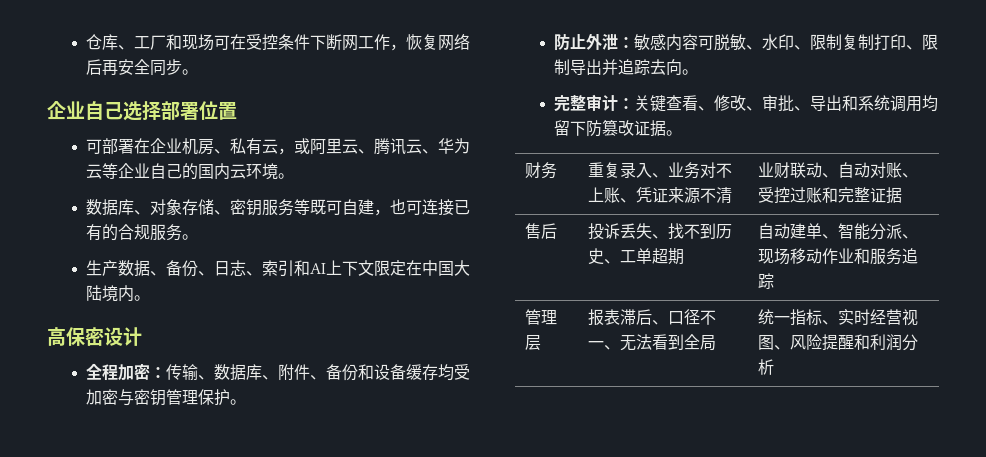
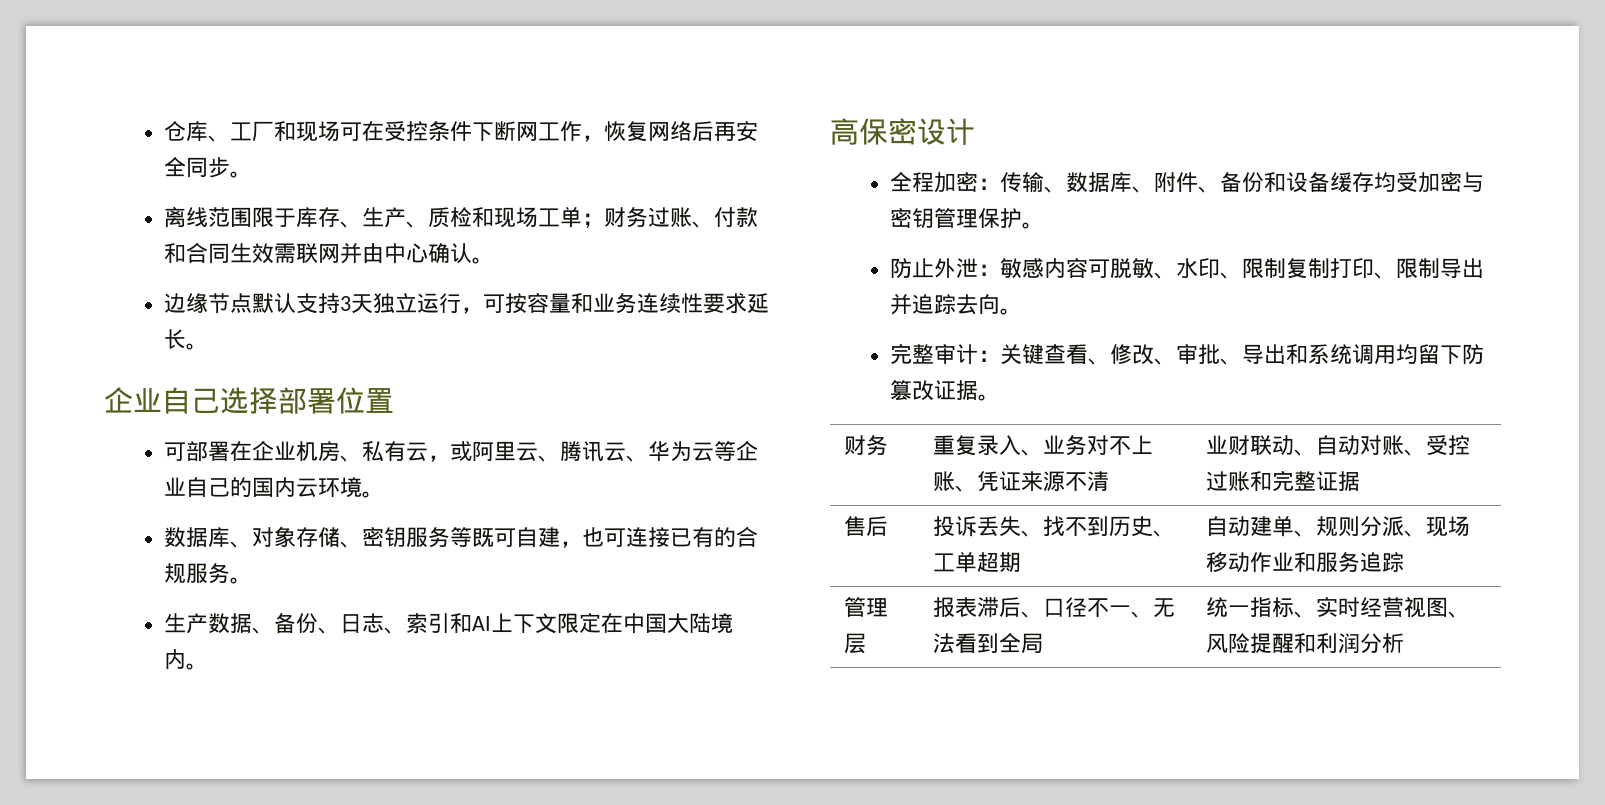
+ 离线范围限于库存、生产、质检和现场工单；财务过账、付款和合同生效需联网并由中心确认。
+ 边缘节点默认支持3天独立运行，可按容量和业务连续性要求延长。
- 售后 | 投诉丢失、找不到历史、工单超期 | 自动建单、智能分派、现场移动作业和服务追踪
+ 售后 | 投诉丢失、找不到历史、工单超期 | 自动建单、规则分派、现场移动作业和服务追踪

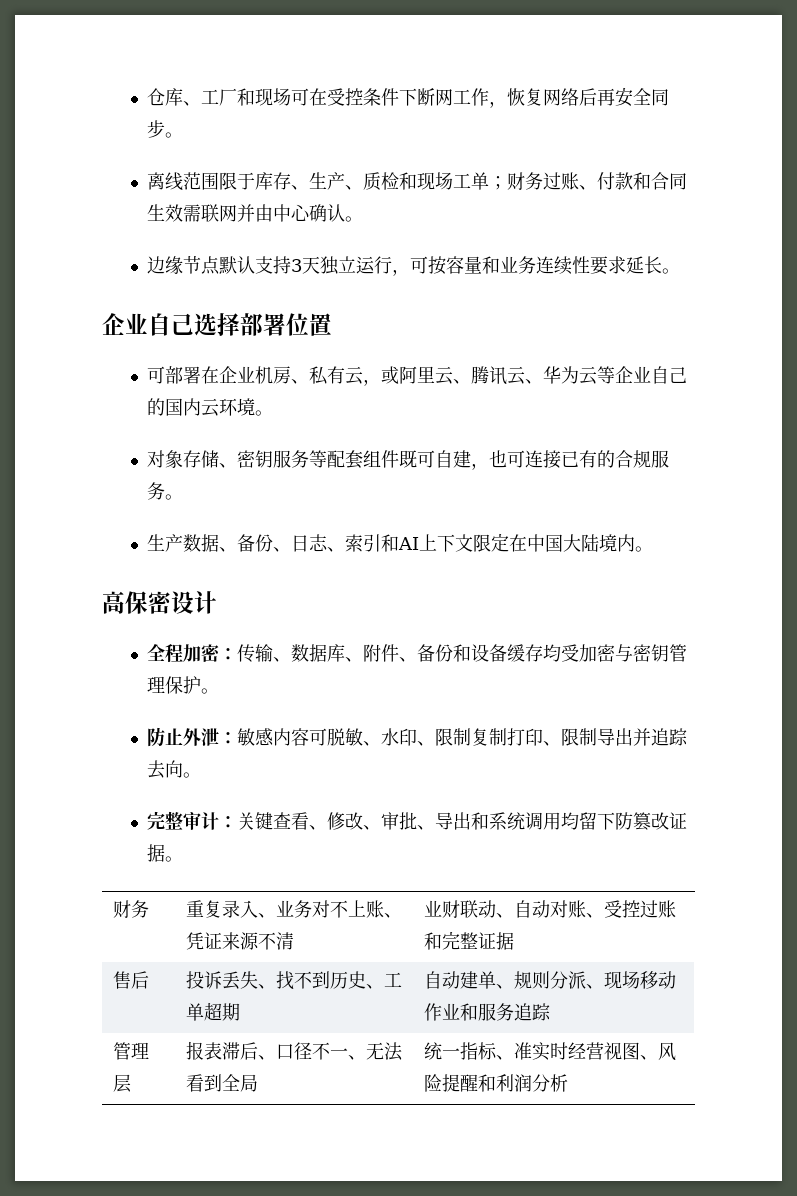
- 数据库、对象存储、密钥服务等既可自建，也可连接已有的合规服务。
+ 对象存储、密钥服务等配套组件既可自建，也可连接已有的合规服务。
- 管理层 | 报表滞后、口径不一、无法看到全局 | 统一指标、实时经营视图、风险提醒和利润分析
+ 管理层 | 报表滞后、口径不一、无法看到全局 | 统一指标、准实时经营视图、风险提醒和利润分析

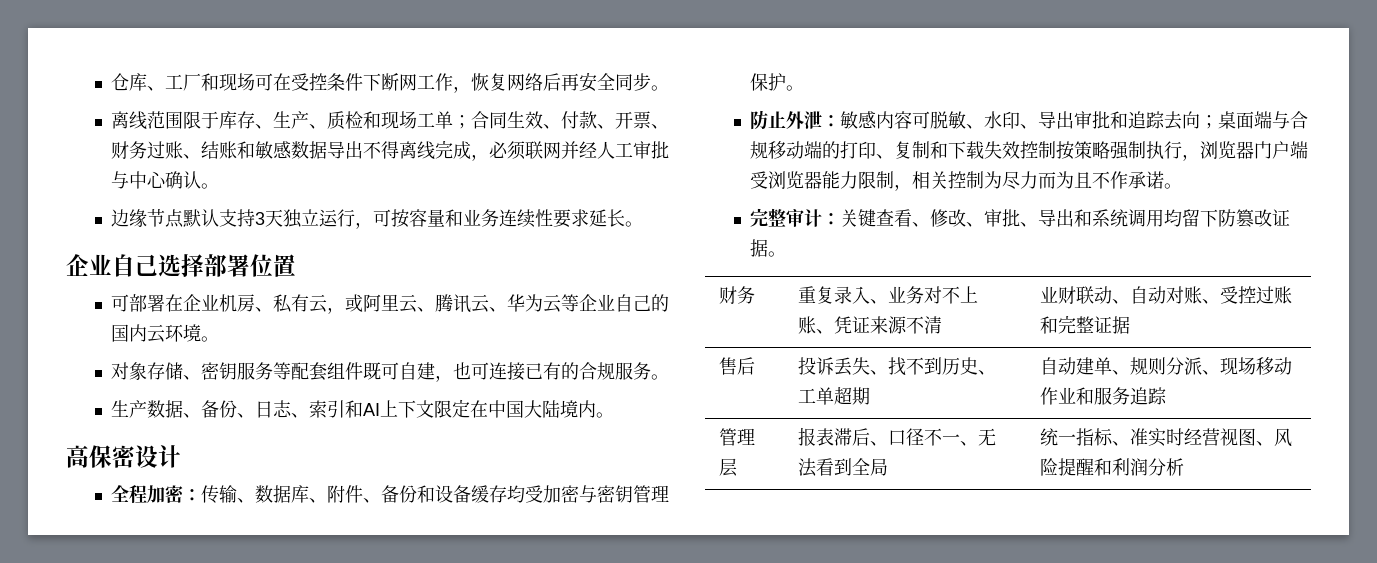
- 离线范围限于库存、生产、质检和现场工单；财务过账、付款和合同生效需联网并由中心确认。
+ 离线范围限于库存、生产、质检和现场工单；合同生效、付款、开票、财务过账、结账和敏感数据导出不得离线完成，必须联网并经人工审批与中心确认。
- 防止外泄：敏感内容可脱敏、水印、限制复制打印、限制导出并追踪去向。
+ 防止外泄：敏感内容可脱敏、水印、导出审批和追踪去向；桌面端与合规移动端的打印、复制和下载失效控制按策略强制执行，浏览器门户端受浏览器能力限制，相关控制为尽力而为且不作承诺。

